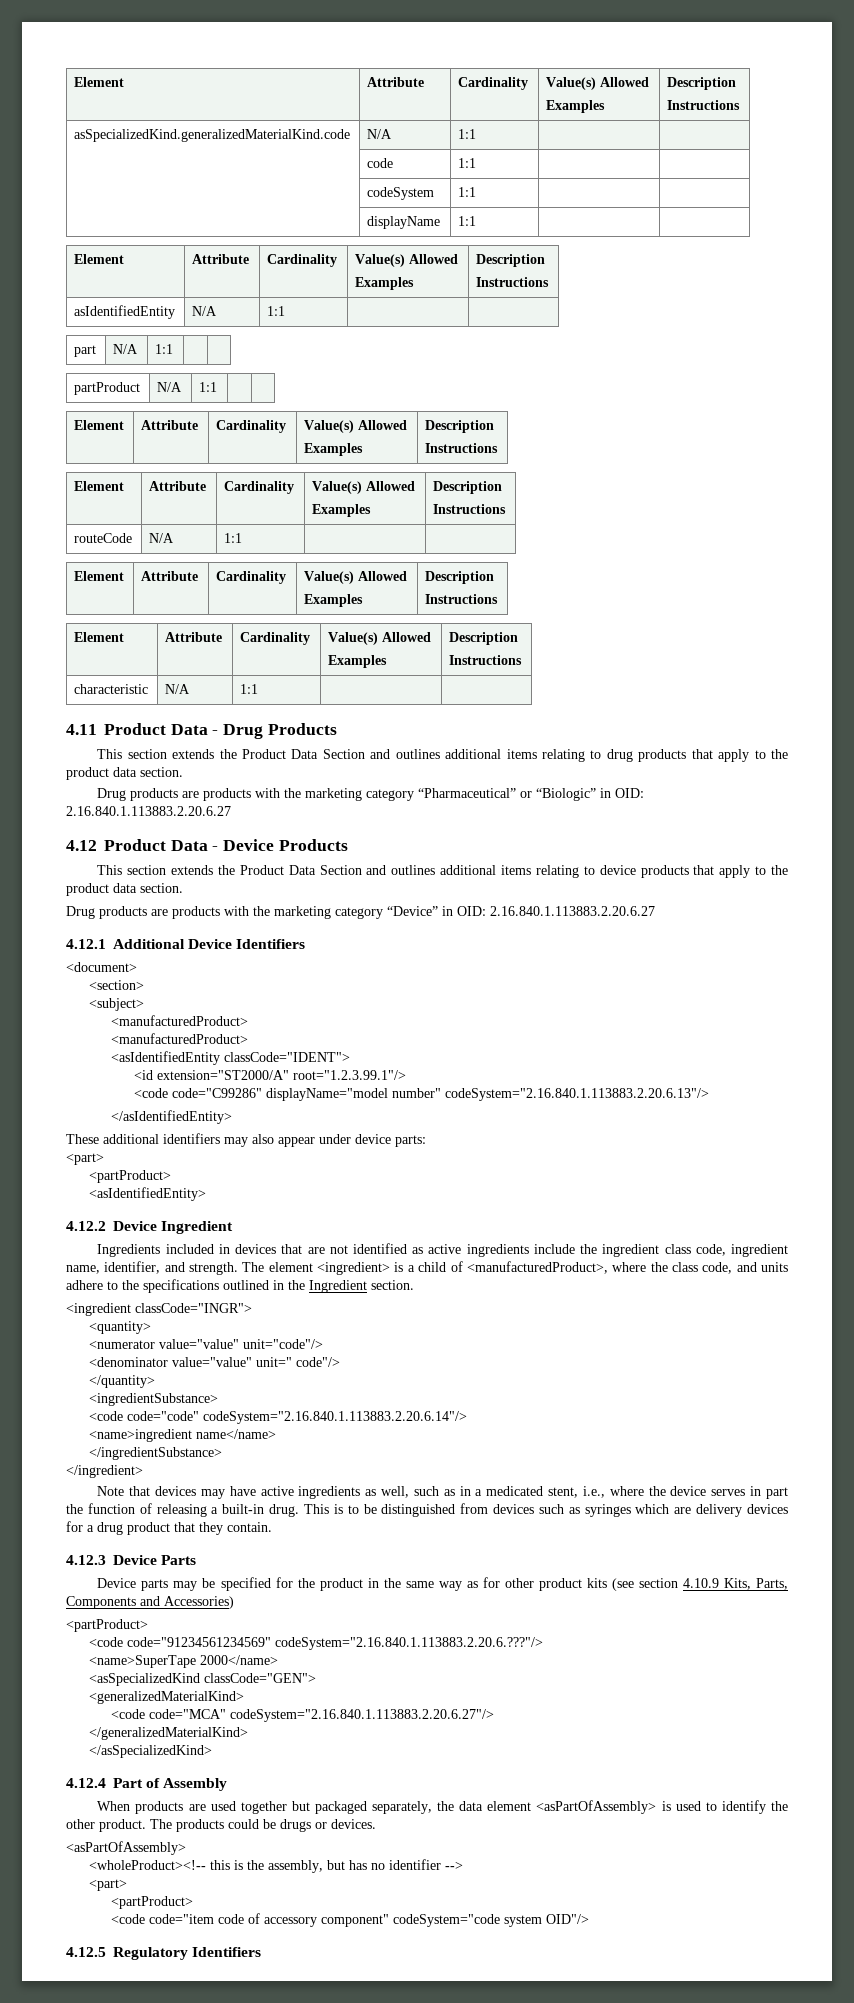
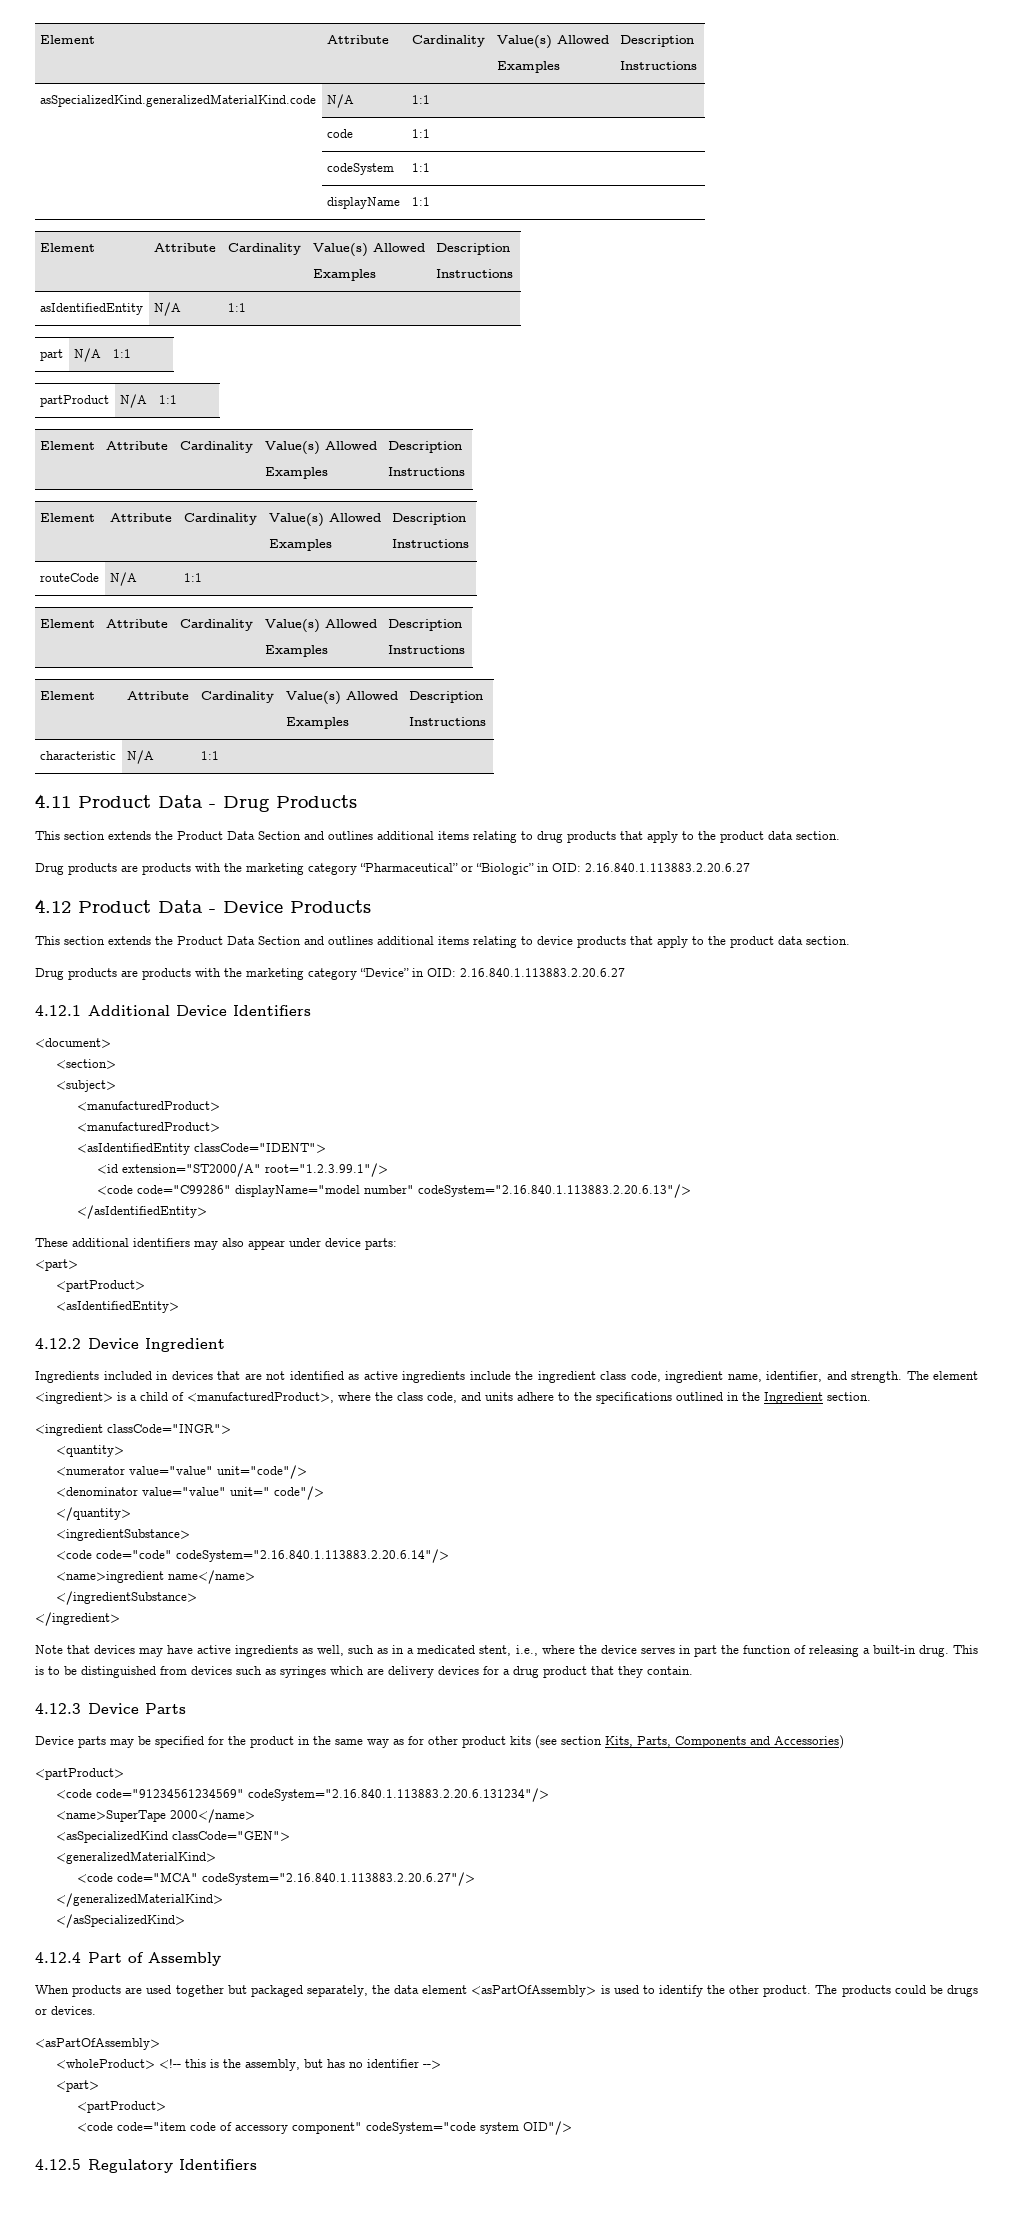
- Device parts may be specified for the product in the same way as for other product kits (see section 4.10.9 Kits, Parts, Components and Accessories)
+ Device parts may be specified for the product in the same way as for other product kits (see section Kits, Parts, Components and Accessories)
- <code code="91234561234569" codeSystem="2.16.840.1.113883.2.20.6.???"/>
+ <code code="91234561234569" codeSystem="2.16.840.1.113883.2.20.6.131234"/>
- <wholeProduct><!-- this is the assembly, but has no identifier -->
+ <wholeProduct> <!-- this is the assembly, but has no identifier -->

